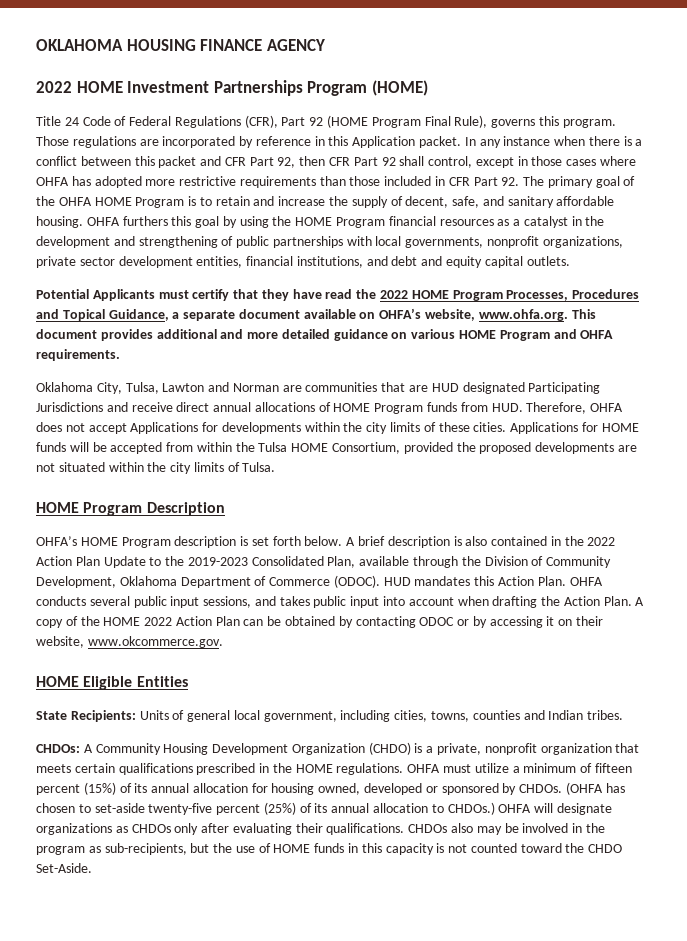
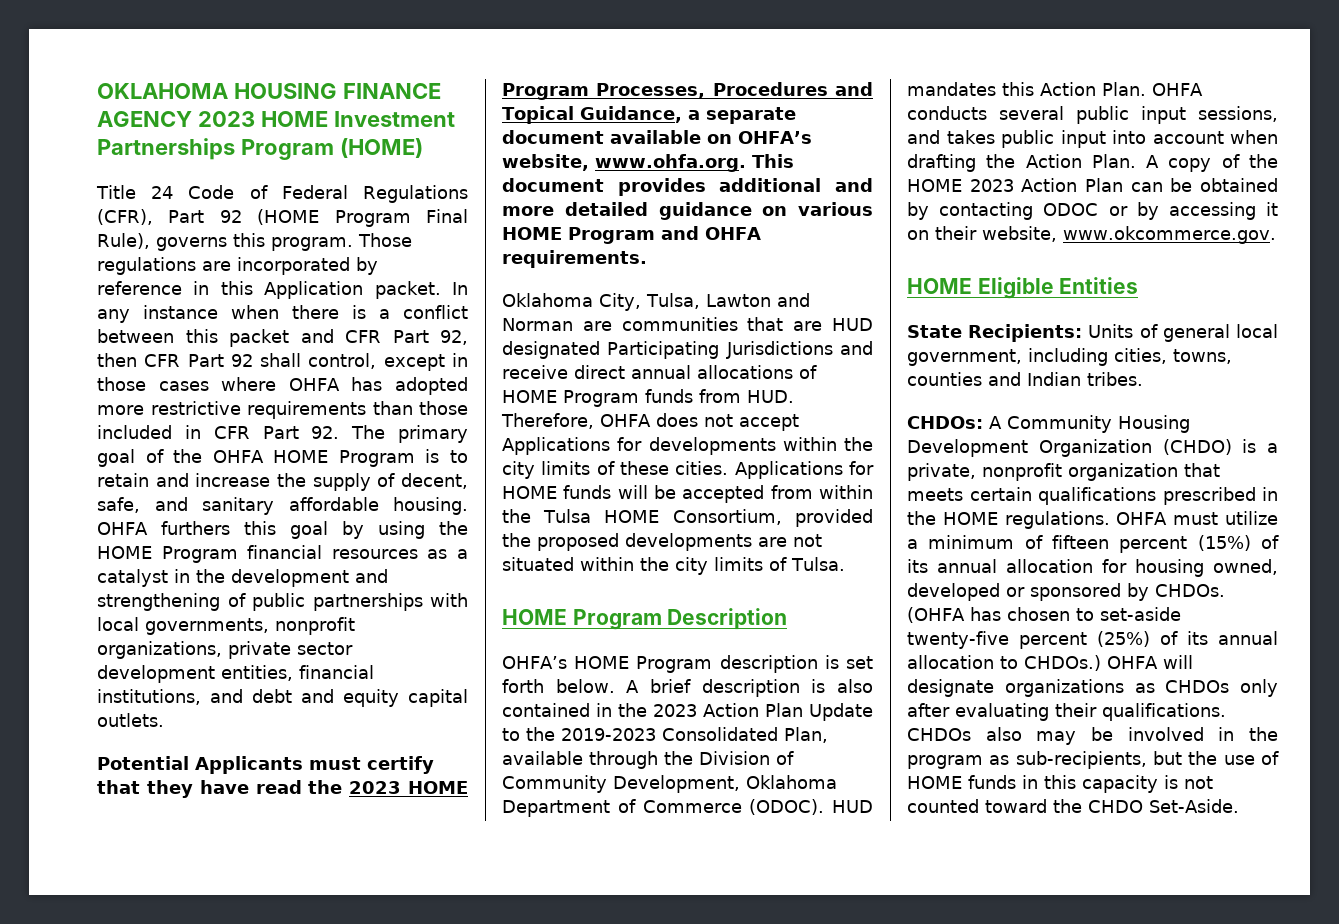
- OKLAHOMA HOUSING FINANCE AGENCY
- 2022 HOME Investment Partnerships Program (HOME)
+ OKLAHOMA HOUSING FINANCE AGENCY 2023 HOME Investment Partnerships Program (HOME)
- Potential Applicants must certify that they have read the 2022 HOME Program Processes, Procedures and Topical Guidance, a separate document available on OHFA’s website, www.ohfa.org. This document provides additional and more detailed guidance on various HOME Program and OHFA requirements.
+ Potential Applicants must certify that they have read the 2023 HOME Program Processes, Procedures and Topical Guidance, a separate document available on OHFA’s website, www.ohfa.org. This document provides additional and more detailed guidance on various HOME Program and OHFA requirements.
- A brief description is also contained in the 2022 Action Plan Update to the 2019-2023 Consolidated Plan, available through the Division of Community Development, Oklahoma Department of Commerce (ODOC).
+ A brief description is also contained in the 2023 Action Plan Update to the 2019-2023 Consolidated Plan, available through the Division of Community Development, Oklahoma Department of Commerce (ODOC).
- A copy of the HOME 2022 Action Plan can be obtained by contacting ODOC or by accessing it on their website, www.okcommerce.gov.
+ A copy of the HOME 2023 Action Plan can be obtained by contacting ODOC or by accessing it on their website, www.okcommerce.gov.

